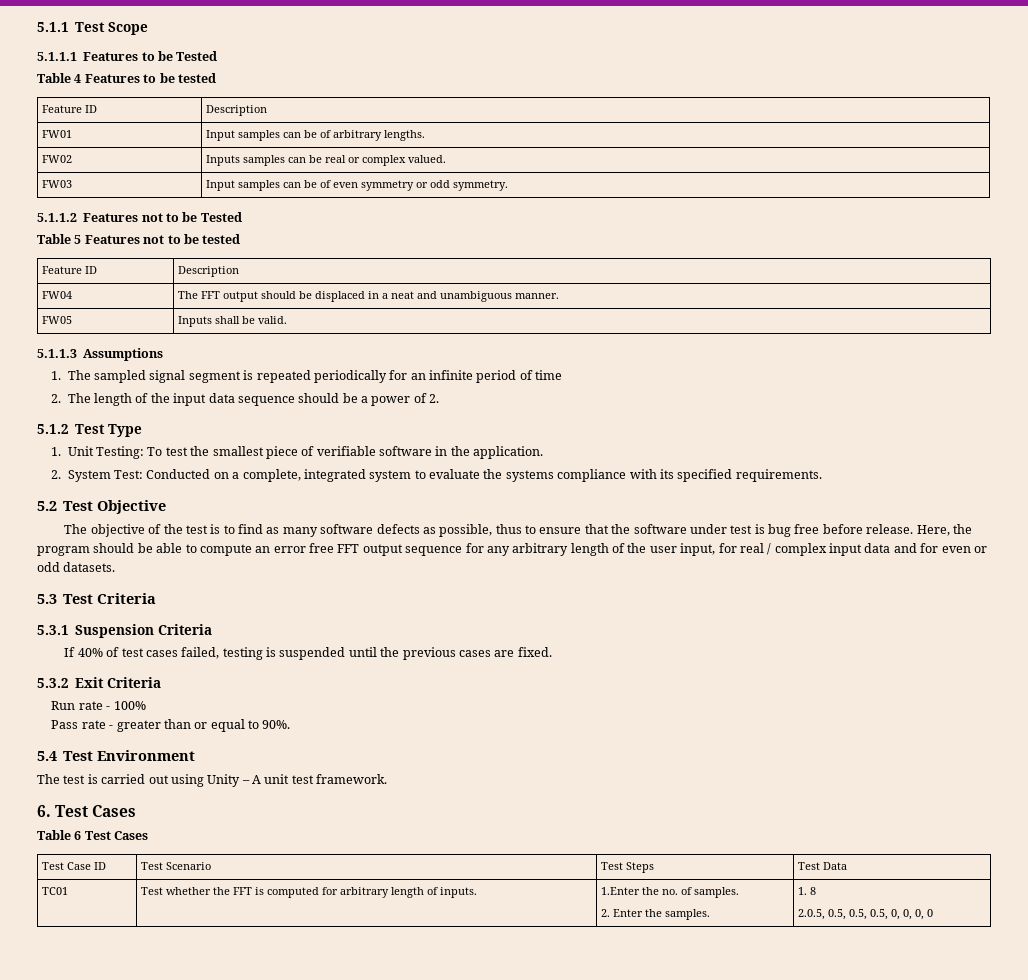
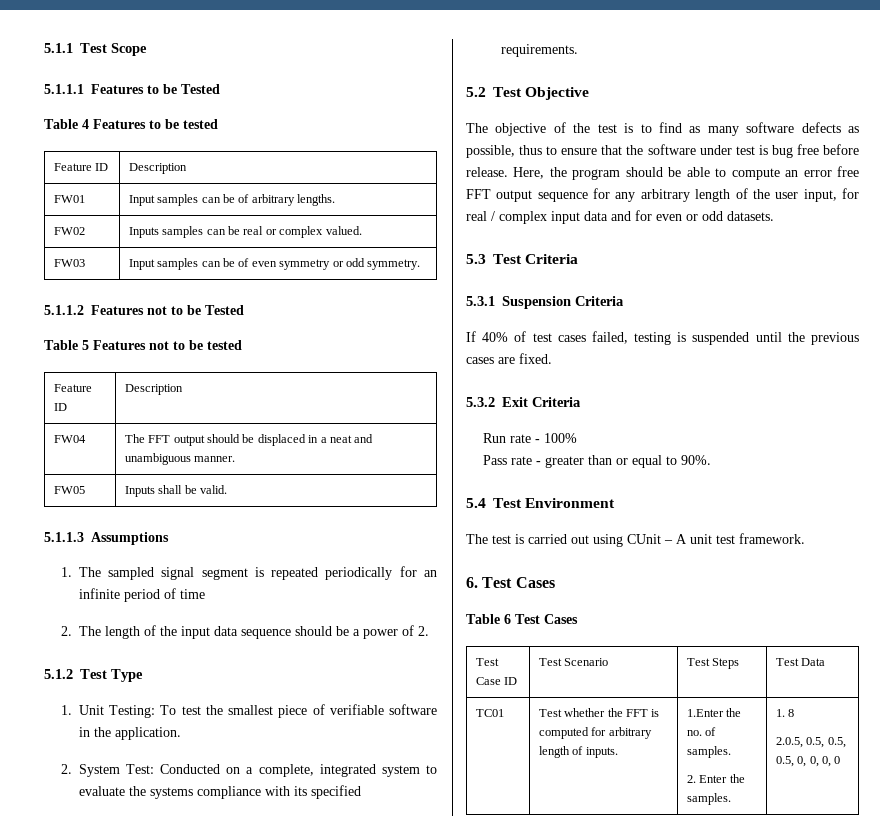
- The test is carried out using Unity – A unit test framework.
+ The test is carried out using CUnit – A unit test framework.

